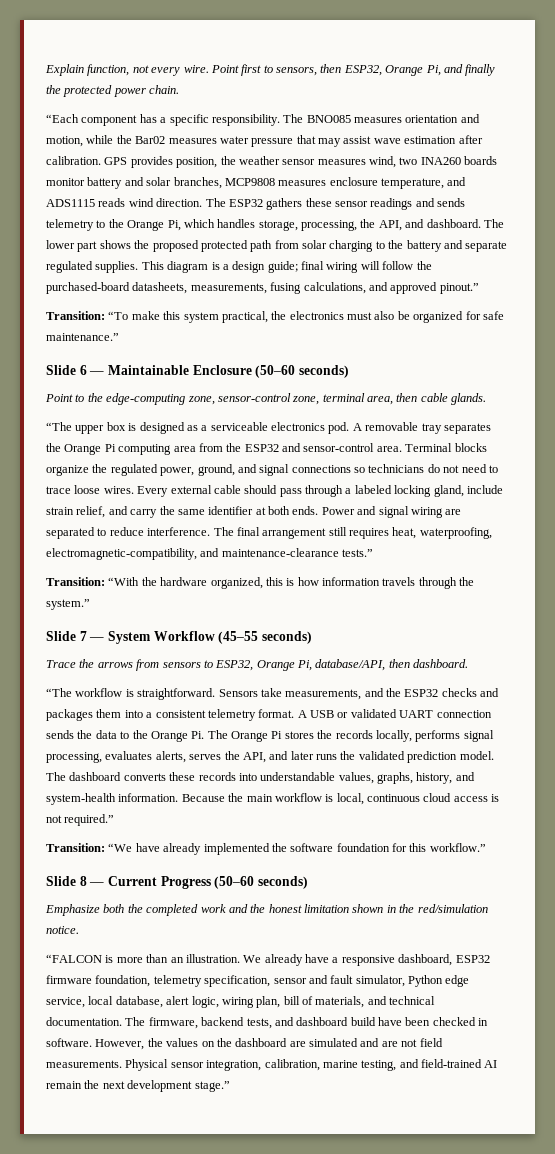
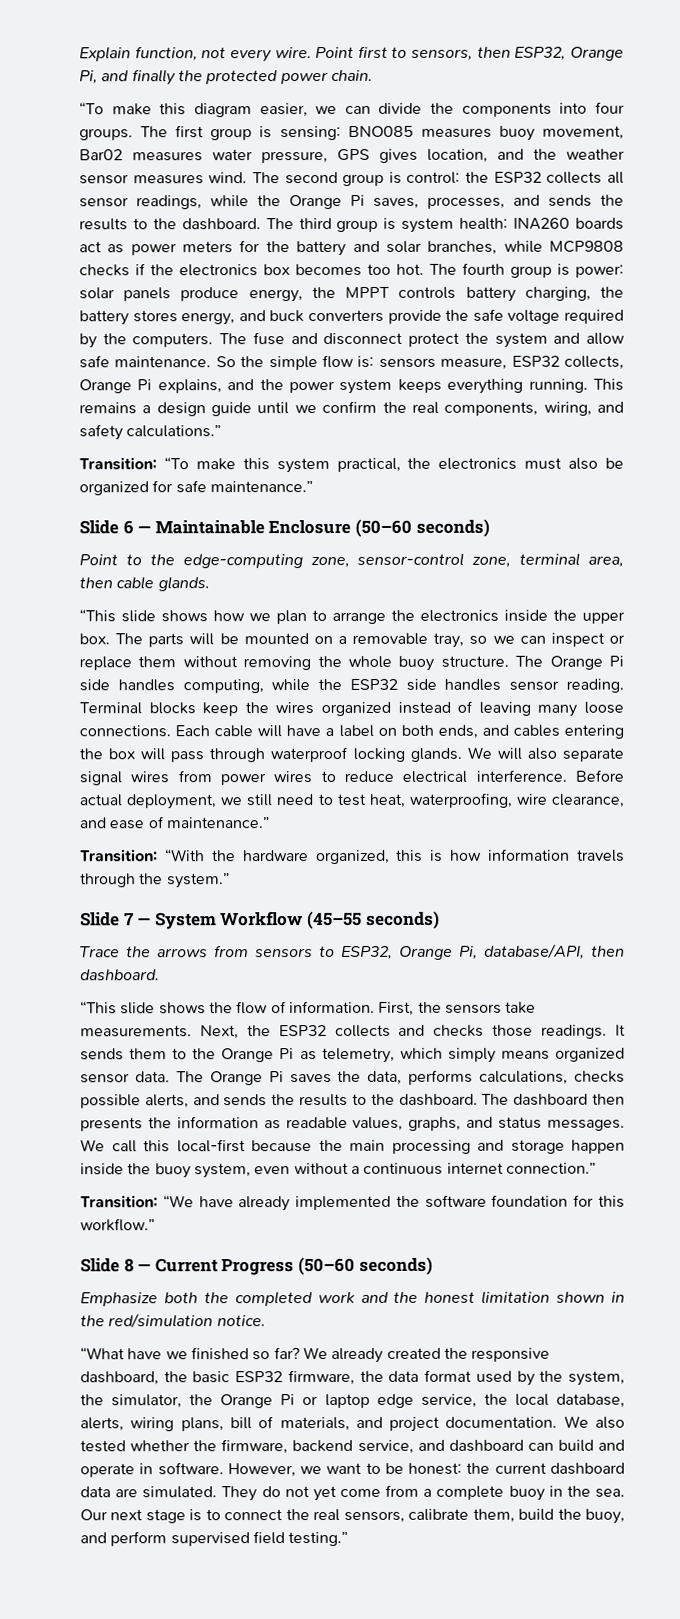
- “Each component has a specific responsibility. The BNO085 measures orientation and motion, while the Bar02 measures water pressure that may assist wave estimation after calibration. GPS provides position, the weather sensor measures wind, two INA260 boards monitor battery and solar branches, MCP9808 measures enclosure temperature, and ADS1115 reads wind direction. The ESP32 gathers these sensor readings and sends telemetry to the Orange Pi, which handles storage, processing, the API, and dashboard. The lower part shows the proposed protected path from solar charging to the battery and separate regulated supplies. This diagram is a design guide; final wiring will follow the purchased-board datasheets, measurements, fusing calculations, and approved pinout.”
+ “To make this diagram easier, we can divide the components into four groups. The first group is sensing: BNO085 measures buoy movement, Bar02 measures water pressure, GPS gives location, and the weather sensor measures wind. The second group is control: the ESP32 collects all sensor readings, while the Orange Pi saves, processes, and sends the results to the dashboard. The third group is system health: INA260 boards act as power meters for the battery and solar branches, while MCP9808 checks if the electronics box becomes too hot. The fourth group is power: solar panels produce energy, the MPPT controls battery charging, the battery stores energy, and buck converters provide the safe voltage required by the computers. The fuse and disconnect protect the system and allow safe maintenance. So the simple flow is: sensors measure, ESP32 collects, Orange Pi explains, and the power system keeps everything running. This remains a design guide until we confirm the real components, wiring, and safety calculations.”
- “The upper box is designed as a serviceable electronics pod. A removable tray separates the Orange Pi computing area from the ESP32 and sensor-control area. Terminal blocks organize the regulated power, ground, and signal connections so technicians do not need to trace loose wires. Every external cable should pass through a labeled locking gland, include strain relief, and carry the same identifier at both ends. Power and signal wiring are separated to reduce interference. The final arrangement still requires heat, waterproofing, electromagnetic-compatibility, and maintenance-clearance tests.”
+ “This slide shows how we plan to arrange the electronics inside the upper box. The parts will be mounted on a removable tray, so we can inspect or replace them without removing the whole buoy structure. The Orange Pi side handles computing, while the ESP32 side handles sensor reading. Terminal blocks keep the wires organized instead of leaving many loose connections. Each cable will have a label on both ends, and cables entering the box will pass through waterproof locking glands. We will also separate signal wires from power wires to reduce electrical interference. Before actual deployment, we still need to test heat, waterproofing, wire clearance, and ease of maintenance.”
- “The workflow is straightforward. Sensors take measurements, and the ESP32 checks and packages them into a consistent telemetry format. A USB or validated UART connection sends the data to the Orange Pi. The Orange Pi stores the records locally, performs signal processing, evaluates alerts, serves the API, and later runs the validated prediction model. The dashboard converts these records into understandable values, graphs, history, and system-health information. Because the main workflow is local, continuous cloud access is not required.”
+ “This slide shows the flow of information. First, the sensors take measurements. Next, the ESP32 collects and checks those readings. It sends them to the Orange Pi as telemetry, which simply means organized sensor data. The Orange Pi saves the data, performs calculations, checks possible alerts, and sends the results to the dashboard. The dashboard then presents the information as readable values, graphs, and status messages. We call this local-first because the main processing and storage happen inside the buoy system, even without a continuous internet connection.”
- “FALCON is more than an illustration. We already have a responsive dashboard, ESP32 firmware foundation, telemetry specification, sensor and fault simulator, Python edge service, local database, alert logic, wiring plan, bill of materials, and technical documentation. The firmware, backend tests, and dashboard build have been checked in software. However, the values on the dashboard are simulated and are not field measurements. Physical sensor integration, calibration, marine testing, and field-trained AI remain the next development stage.”
+ “What have we finished so far? We already created the responsive dashboard, the basic ESP32 firmware, the data format used by the system, the simulator, the Orange Pi or laptop edge service, the local database, alerts, wiring plans, bill of materials, and project documentation. We also tested whether the firmware, backend service, and dashboard can build and operate in software. However, we want to be honest: the current dashboard data are simulated. They do not yet come from a complete buoy in the sea. Our next stage is to connect the real sensors, calibrate them, build the buoy, and perform supervised field testing.”

